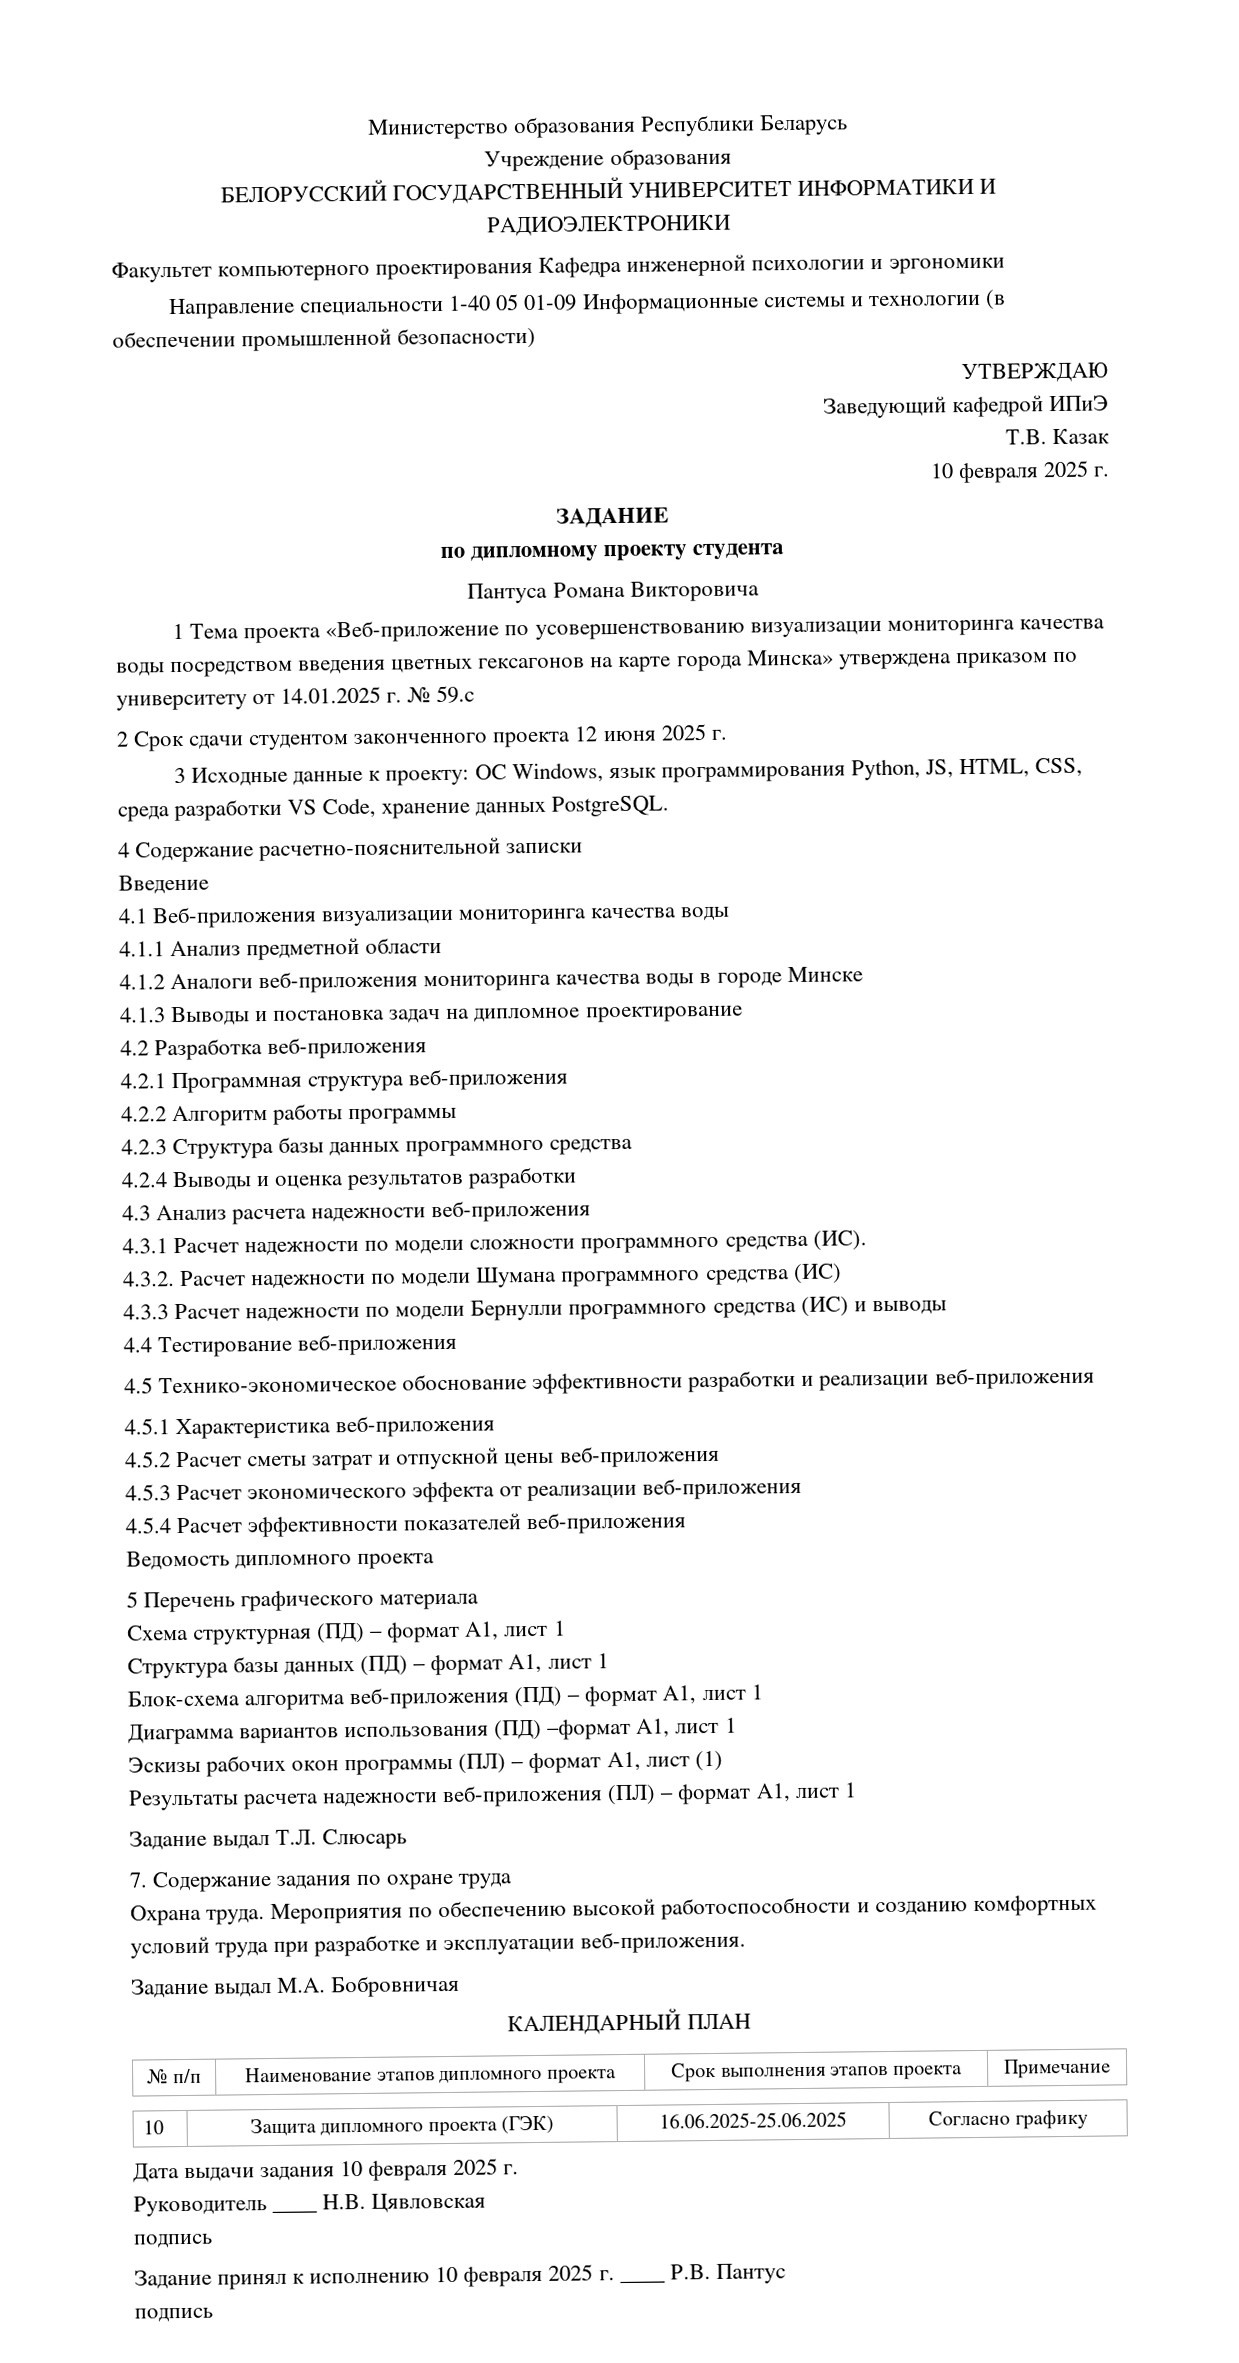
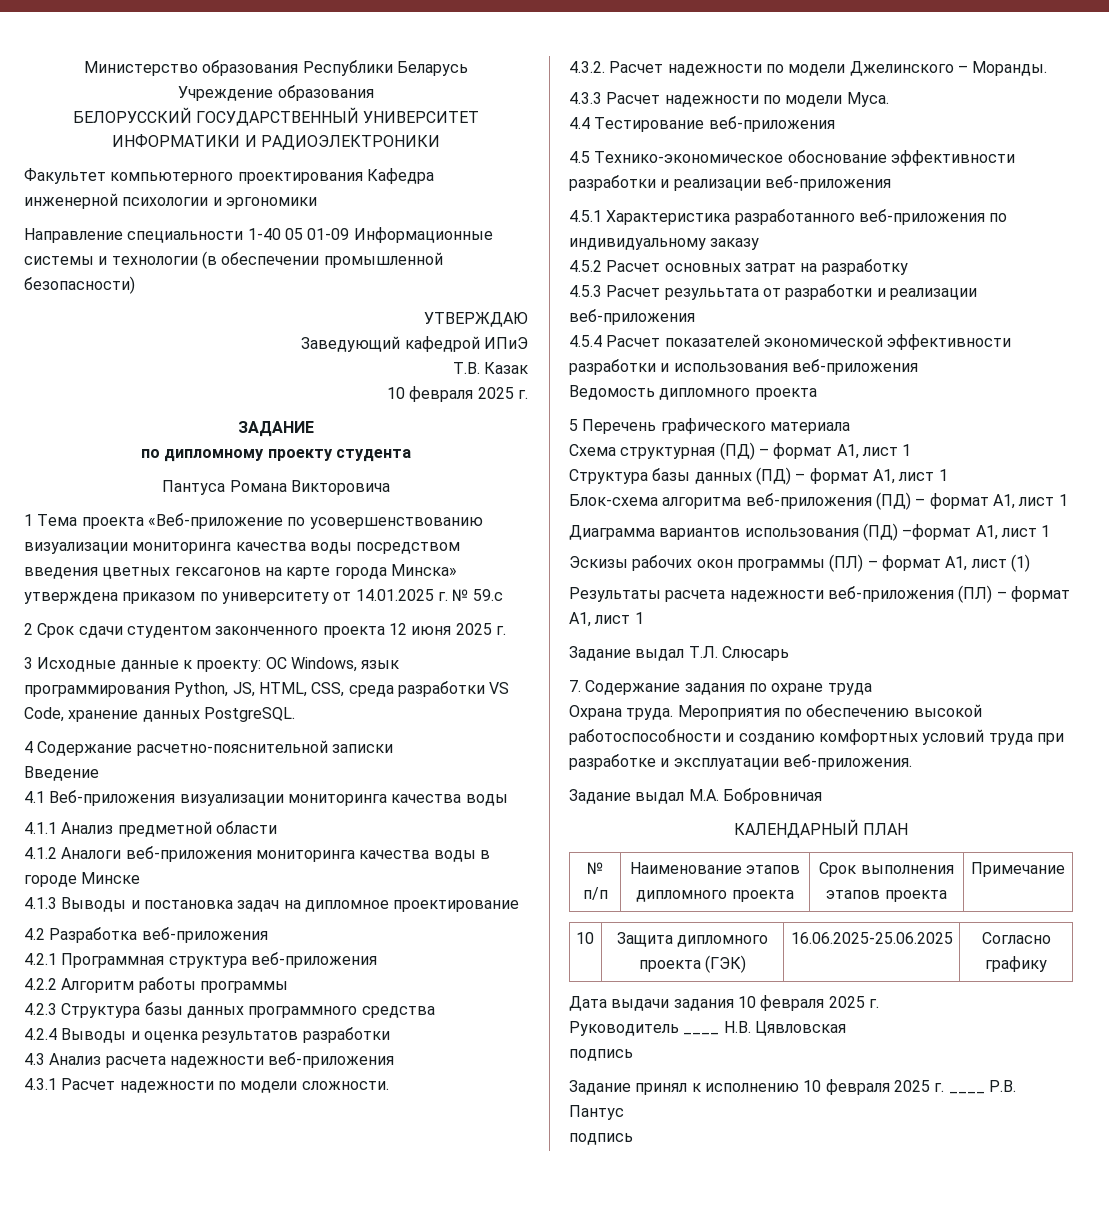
- 4.3.1 Расчет надежности по модели сложности программного средства (ИС).
+ 4.3.1 Расчет надежности по модели сложности.
- 4.3.2. Расчет надежности по модели Шумана программного средства (ИС)
+ 4.3.2. Расчет надежности по модели Джелинского – Моранды.
- 4.3.3 Расчет надежности по модели Бернулли программного средства (ИС) и выводы
+ 4.3.3 Расчет надежности по модели Муса.
- 4.5.1 Характеристика веб-приложения
+ 4.5.1 Характеристика разработанного веб-приложения по индивидуальному заказу
- 4.5.2 Расчет сметы затрат и отпускной цены веб-приложения
- 4.5.3 Расчет экономического эффекта от реализации веб-приложения
- 4.5.4 Расчет эффективности показателей веб-приложения
+ 4.5.2 Расчет основных затрат на разработку
+ 4.5.3 Расчет резулььтата от разработки и реализации веб-приложения
+ 4.5.4 Расчет показателей экономической эффективности разработки и использования веб-приложения

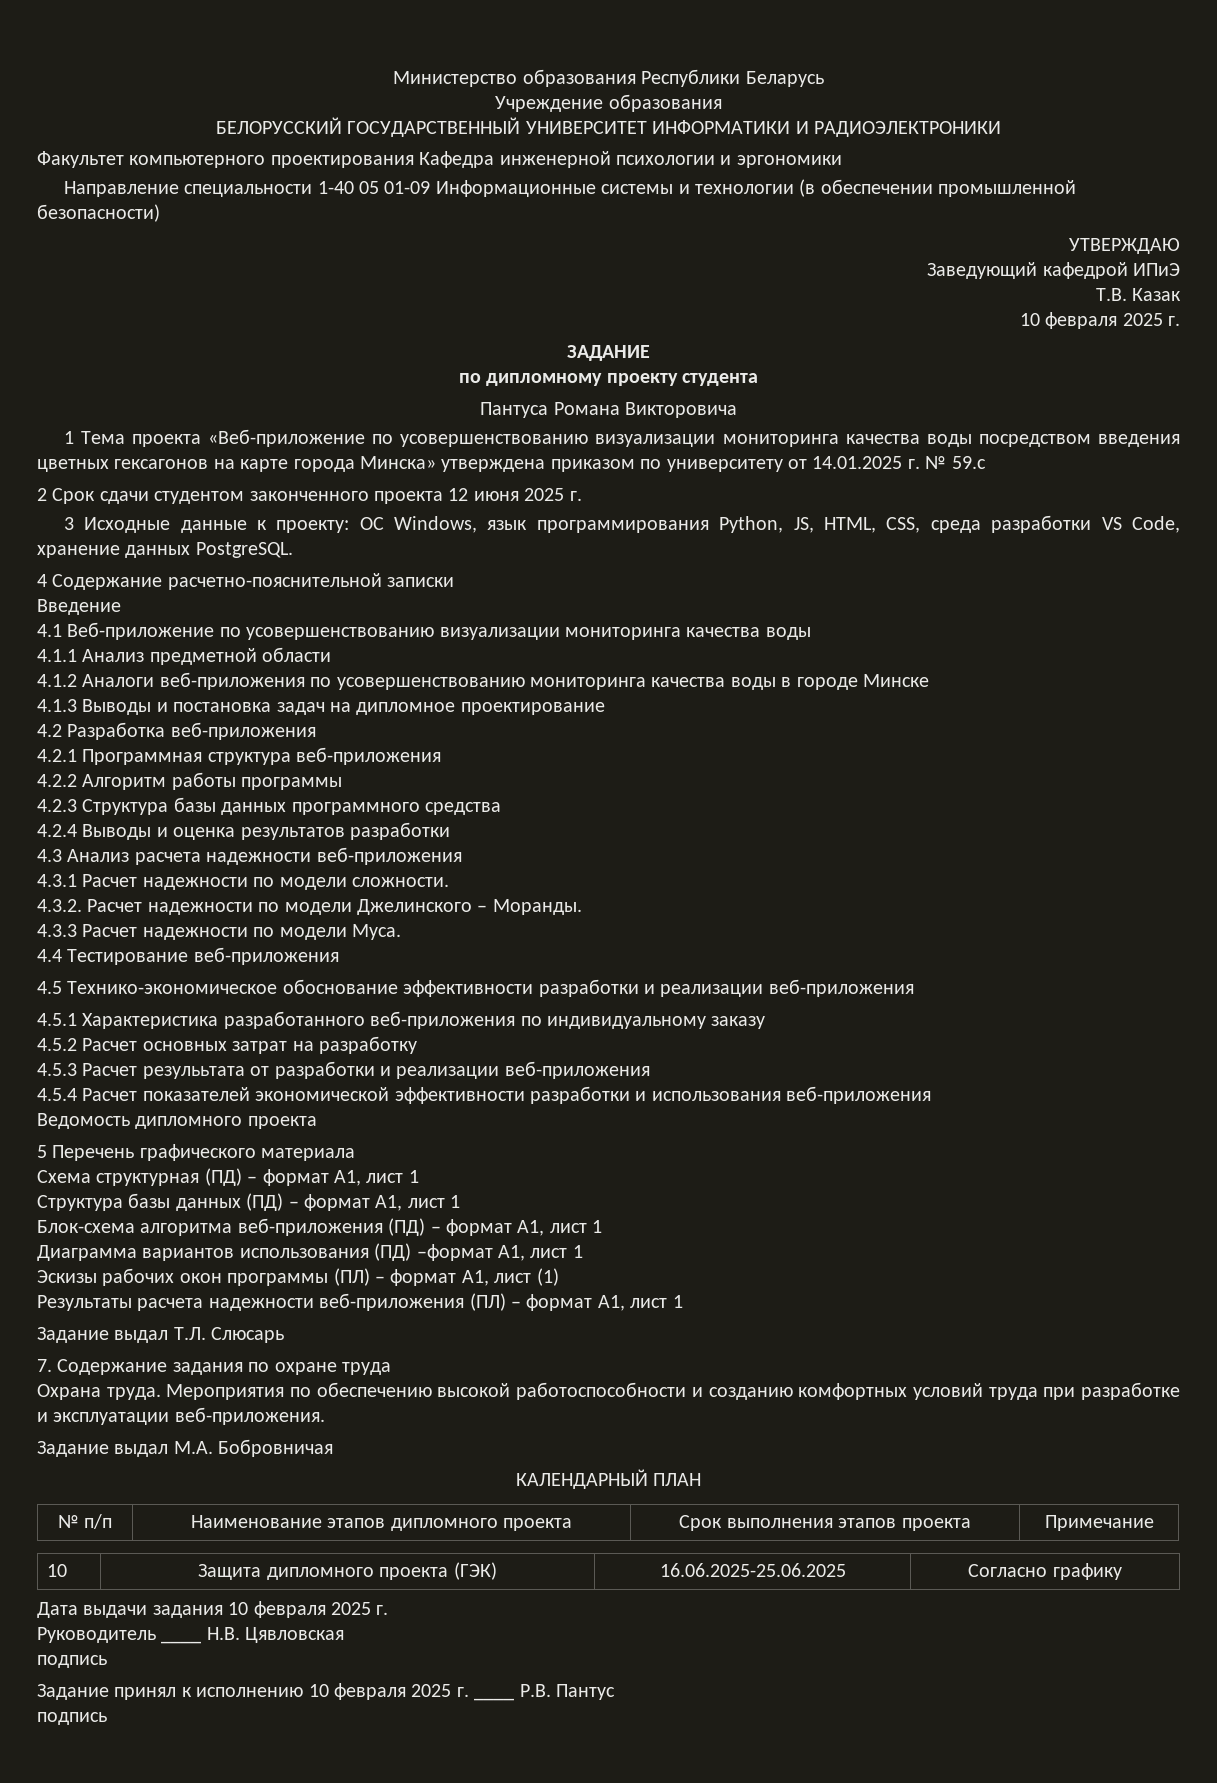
- 4.1 Веб-приложения визуализации мониторинга качества воды
+ 4.1 Веб-приложение по усовершенствованию визуализации мониторинга качества воды
- 4.1.2 Аналоги веб-приложения мониторинга качества воды в городе Минске
+ 4.1.2 Аналоги веб-приложения по усовершенствованию мониторинга качества воды в городе Минске

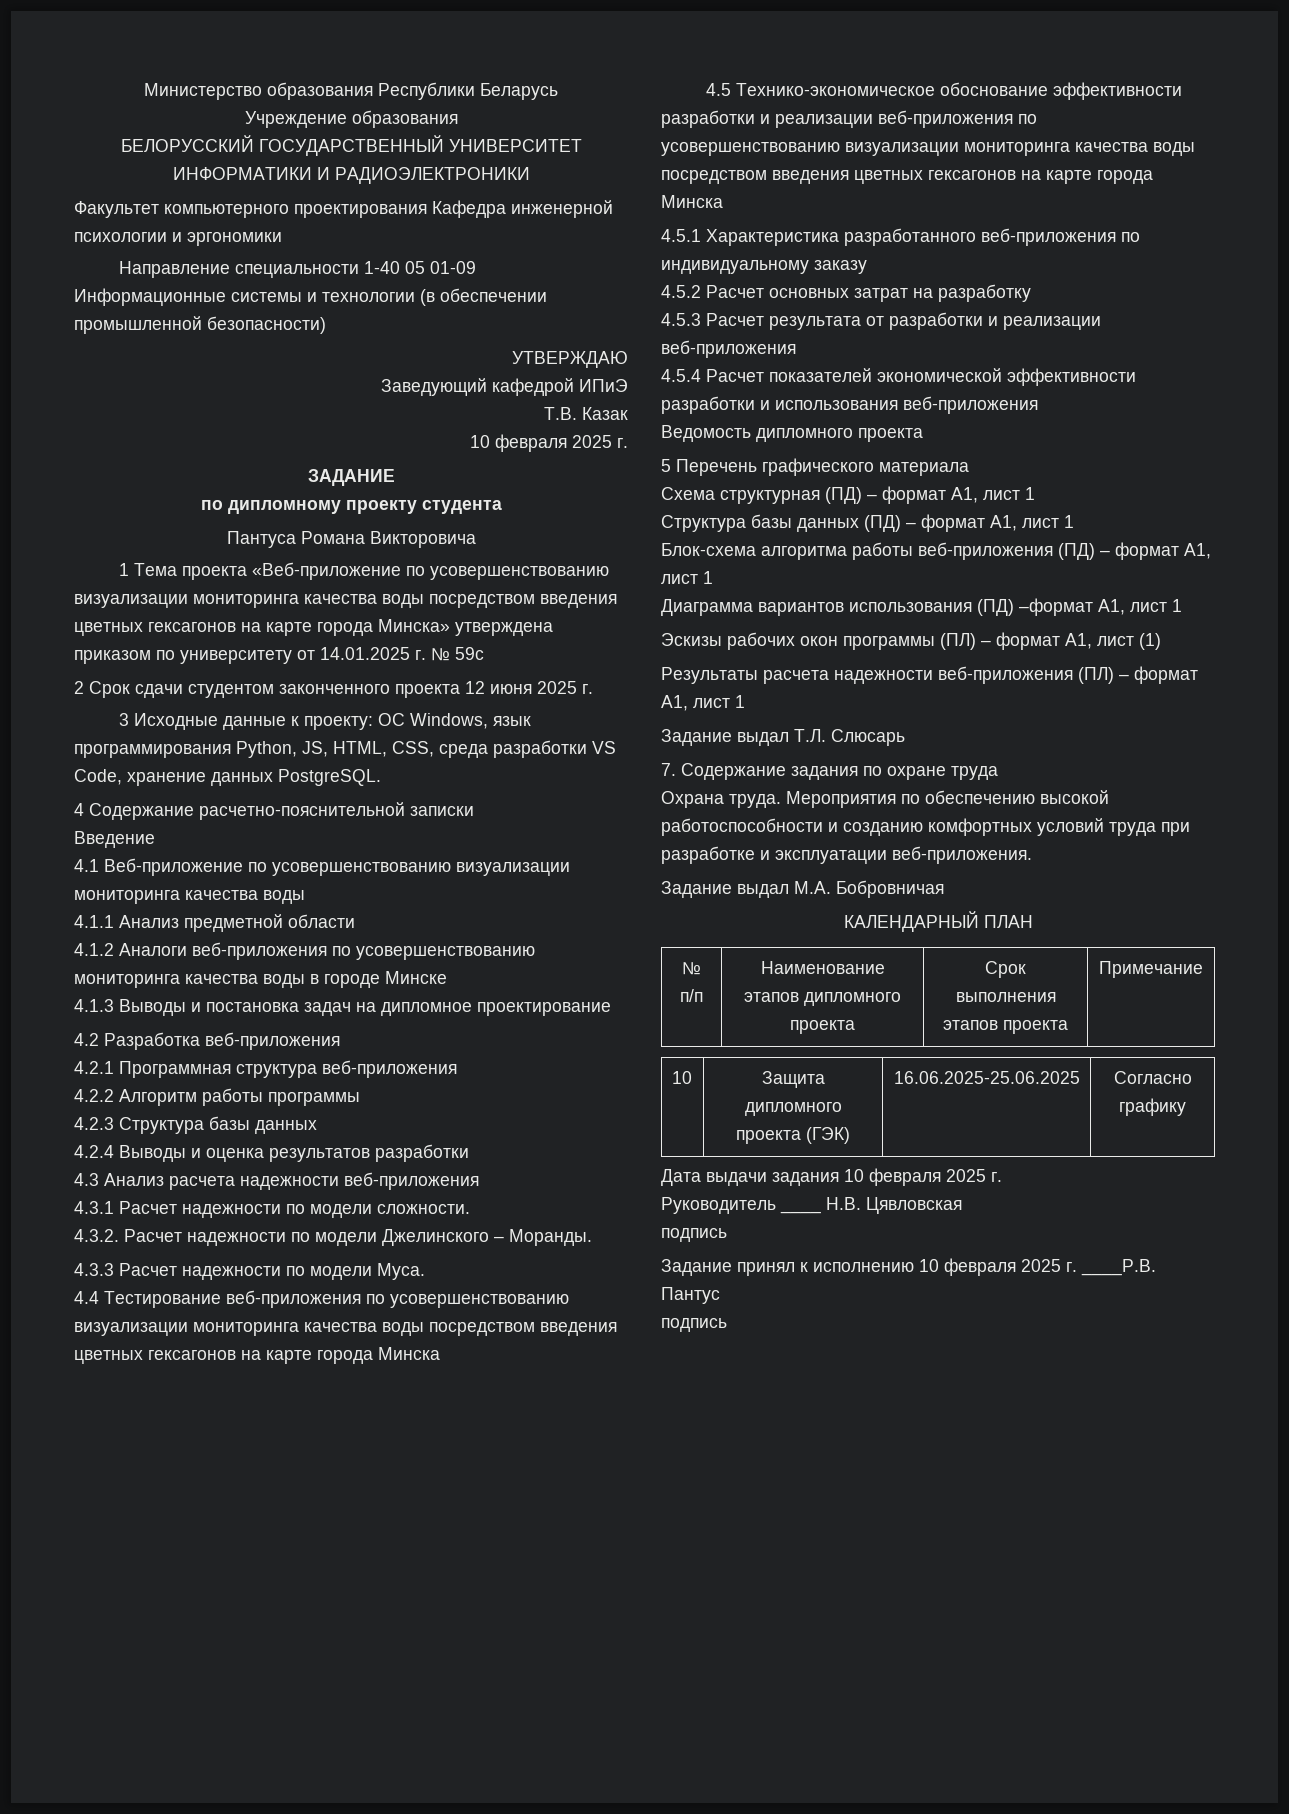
- 1 Тема проекта «Веб-приложение по усовершенствованию визуализации мониторинга качества воды посредством введения цветных гексагонов на карте города Минска» утверждена приказом по университету от 14.01.2025 г. № 59.c
+ 1 Тема проекта «Веб-приложение по усовершенствованию визуализации мониторинга качества воды посредством введения цветных гексагонов на карте города Минска» утверждена приказом по университету от 14.01.2025 г. № 59c
- 4.2.3 Структура базы данных программного средства
+ 4.2.3 Структура базы данных
- 4.4 Тестирование веб-приложения
+ 4.4 Тестирование веб-приложения по усовершенствованию визуализации мониторинга качества воды посредством введения цветных гексагонов на карте города Минска
- 4.5 Технико-экономическое обоснование эффективности разработки и реализации веб-приложения
+ 4.5 Технико-экономическое обоснование эффективности разработки и реализации веб-приложения по усовершенствованию визуализации мониторинга качества воды посредством введения цветных гексагонов на карте города Минска
- 4.5.3 Расчет резулььтата от разработки и реализации веб-приложения
+ 4.5.3 Расчет результата от разработки и реализации веб-приложения
- Блок-схема алгоритма веб-приложения (ПД) – формат А1, лист 1
+ Блок-схема алгоритма работы веб-приложения (ПД) – формат А1, лист 1
- Задание принял к исполнению 10 февраля 2025 г. ____ Р.В. Пантус
+ Задание принял к исполнению 10 февраля 2025 г. ____Р.В. Пантус

